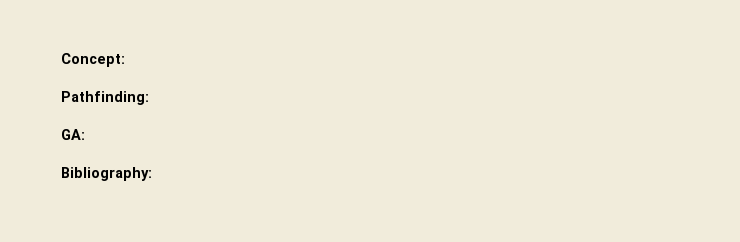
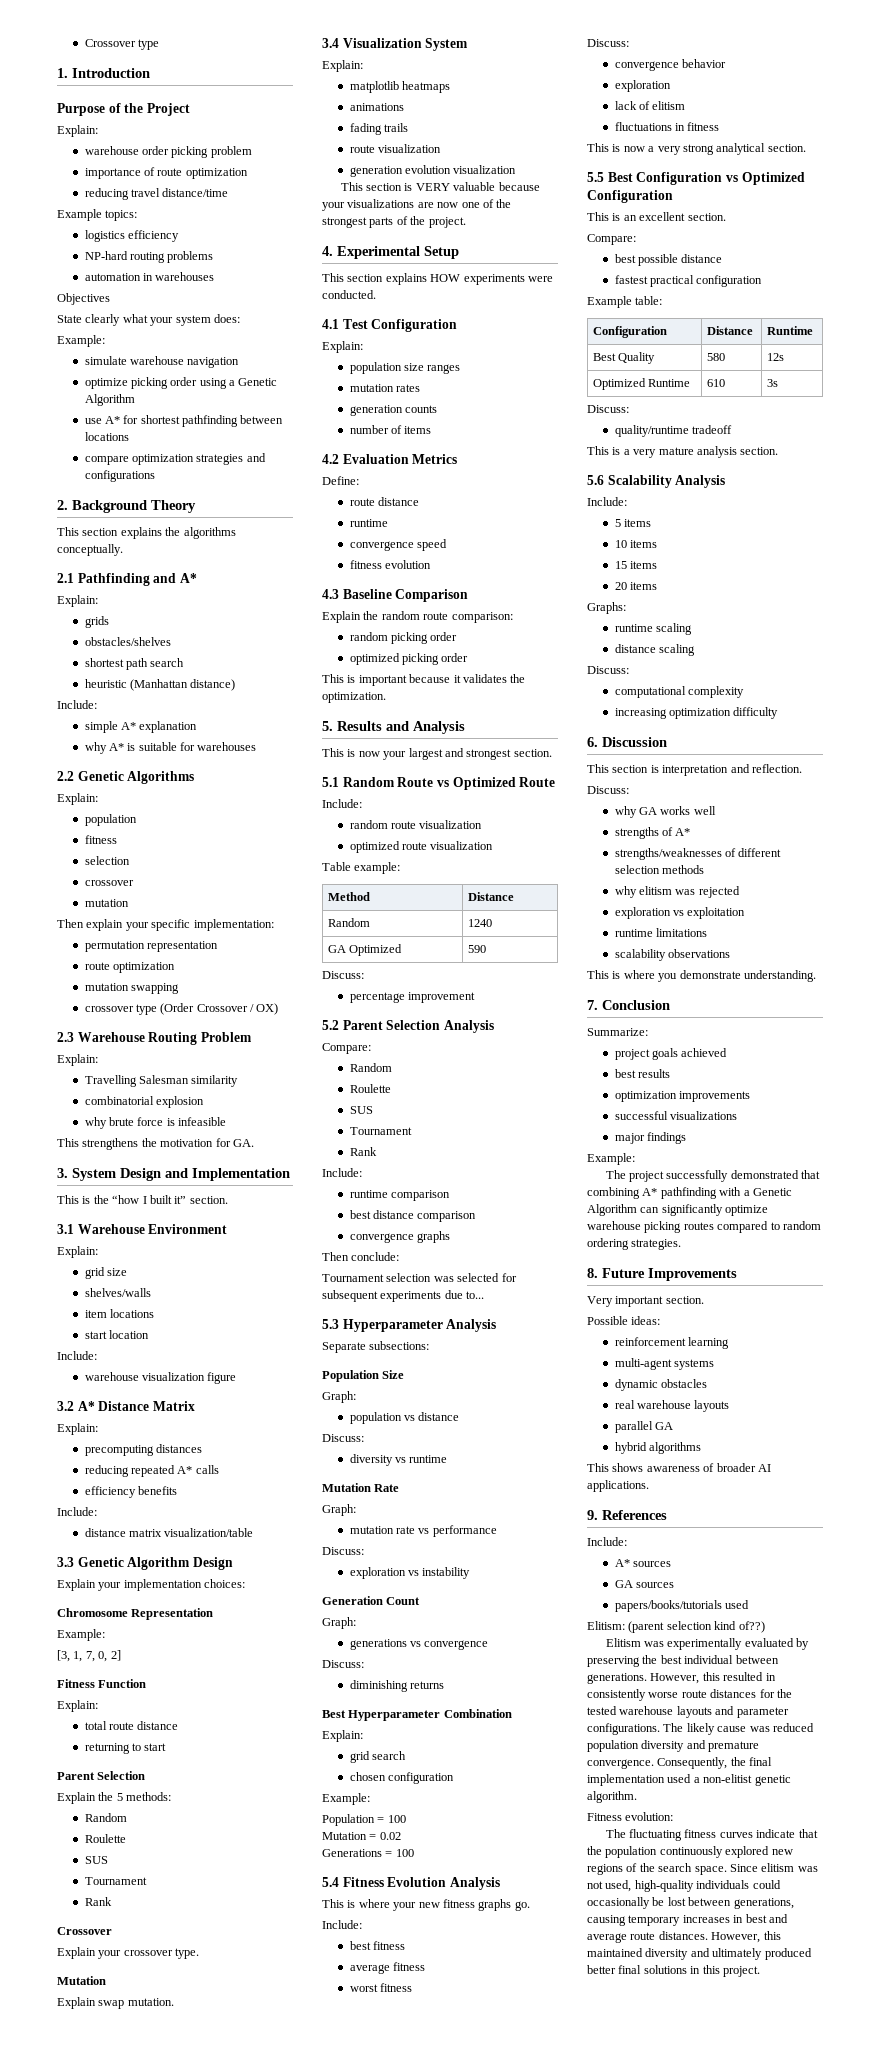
- Concept:
- Pathfinding:
- GA:
- Bibliography:
+ Crossover type
+ 1. Introduction
+ Purpose of the Project
+ Explain:
+ warehouse order picking problem
+ importance of route optimization
+ reducing travel distance/time
+ Example topics:
+ logistics efficiency
+ NP-hard routing problems
+ automation in warehouses
+ Objectives
+ State clearly what your system does:
+ Example:
+ simulate warehouse navigation
+ optimize picking order using a Genetic Algorithm
+ use A* for shortest pathfinding between locations
+ compare optimization strategies and configurations
+ 2. Background Theory
+ This section explains the algorithms conceptually.
+ 2.1 Pathfinding and A*
+ Explain:
+ grids
+ obstacles/shelves
+ shortest path search
+ heuristic (Manhattan distance)
+ Include:
+ simple A* explanation
+ why A* is suitable for warehouses
+ 2.2 Genetic Algorithms
+ Explain:
+ population
+ fitness
+ selection
+ crossover
+ mutation
+ Then explain your specific implementation:
+ permutation representation
+ route optimization
+ mutation swapping
+ crossover type (Order Crossover / OX)
+ 2.3 Warehouse Routing Problem
+ Explain:
+ Travelling Salesman similarity
+ combinatorial explosion
+ why brute force is infeasible
+ This strengthens the motivation for GA.
+ 3. System Design and Implementation
+ This is the “how I built it” section.
+ 3.1 Warehouse Environment
+ Explain:
+ grid size
+ shelves/walls
+ item locations
+ start location
+ Include:
+ warehouse visualization figure
+ 3.2 A* Distance Matrix
+ Explain:
+ precomputing distances
+ reducing repeated A* calls
+ efficiency benefits
+ Include:
+ distance matrix visualization/table
+ 3.3 Genetic Algorithm Design
+ Explain your implementation choices:
+ Chromosome Representation
+ Example:
+ [3, 1, 7, 0, 2]
+ Fitness Function
+ Explain:
+ total route distance
+ returning to start
+ Parent Selection
+ Explain the 5 methods:
+ Random
+ Roulette
+ SUS
+ Tournament
+ Rank
+ Crossover
+ Explain your crossover type.
+ Mutation
+ Explain swap mutation.
+ 3.4 Visualization System
+ Explain:
+ matplotlib heatmaps
+ animations
+ fading trails
+ route visualization
+ generation evolution visualization
+ This section is VERY valuable because your visualizations are now one of the strongest parts of the project.
+ 4. Experimental Setup
+ This section explains HOW experiments were conducted.
+ 4.1 Test Configuration
+ Explain:
+ population size ranges
+ mutation rates
+ generation counts
+ number of items
+ 4.2 Evaluation Metrics
+ Define:
+ route distance
+ runtime
+ convergence speed
+ fitness evolution
+ 4.3 Baseline Comparison
+ Explain the random route comparison:
+ random picking order
+ optimized picking order
+ This is important because it validates the optimization.
+ 5. Results and Analysis
+ This is now your largest and strongest section.
+ 5.1 Random Route vs Optimized Route
+ Include:
+ random route visualization
+ optimized route visualization
+ Table example:
+ Method | Distance
+ Random | 1240
+ GA Optimized | 590
+ Discuss:
+ percentage improvement
+ 5.2 Parent Selection Analysis
+ Compare:
+ Random
+ Roulette
+ SUS
+ Tournament
+ Rank
+ Include:
+ runtime comparison
+ best distance comparison
+ convergence graphs
+ Then conclude:
+ Tournament selection was selected for subsequent experiments due to...
+ 5.3 Hyperparameter Analysis
+ Separate subsections:
+ Population Size
+ Graph:
+ population vs distance
+ Discuss:
+ diversity vs runtime
+ Mutation Rate
+ Graph:
+ mutation rate vs performance
+ Discuss:
+ exploration vs instability
+ Generation Count
+ Graph:
+ generations vs convergence
+ Discuss:
+ diminishing returns
+ Best Hyperparameter Combination
+ Explain:
+ grid search
+ chosen configuration
+ Example:
+ Population = 100
+ Mutation = 0.02
+ Generations = 100
+ 5.4 Fitness Evolution Analysis
+ This is where your new fitness graphs go.
+ Include:
+ best fitness
+ average fitness
+ worst fitness
+ Discuss:
+ convergence behavior
+ exploration
+ lack of elitism
+ fluctuations in fitness
+ This is now a very strong analytical section.
+ 5.5 Best Configuration vs Optimized Configuration
+ This is an excellent section.
+ Compare:
+ best possible distance
+ fastest practical configuration
+ Example table:
+ Configuration | Distance | Runtime
+ Best Quality | 580 | 12s
+ Optimized Runtime | 610 | 3s
+ Discuss:
+ quality/runtime tradeoff
+ This is a very mature analysis section.
+ 5.6 Scalability Analysis
+ Include:
+ 5 items
+ 10 items
+ 15 items
+ 20 items
+ Graphs:
+ runtime scaling
+ distance scaling
+ Discuss:
+ computational complexity
+ increasing optimization difficulty
+ 6. Discussion
+ This section is interpretation and reflection.
+ Discuss:
+ why GA works well
+ strengths of A*
+ strengths/weaknesses of different selection methods
+ why elitism was rejected
+ exploration vs exploitation
+ runtime limitations
+ scalability observations
+ This is where you demonstrate understanding.
+ 7. Conclusion
+ Summarize:
+ project goals achieved
+ best results
+ optimization improvements
+ successful visualizations
+ major findings
+ Example:
+ The project successfully demonstrated that combining A* pathfinding with a Genetic Algorithm can significantly optimize warehouse picking routes compared to random ordering strategies.
+ 8. Future Improvements
+ Very important section.
+ Possible ideas:
+ reinforcement learning
+ multi-agent systems
+ dynamic obstacles
+ real warehouse layouts
+ parallel GA
+ hybrid algorithms
+ This shows awareness of broader AI applications.
+ 9. References
+ Include:
+ A* sources
+ GA sources
+ papers/books/tutorials used
+ Elitism: (parent selection kind of??)
+ Elitism was experimentally evaluated by preserving the best individual between generations. However, this resulted in consistently worse route distances for the tested warehouse layouts and parameter configurations. The likely cause was reduced population diversity and premature convergence. Consequently, the final implementation used a non-elitist genetic algorithm.
+ Fitness evolution:
+ The fluctuating fitness curves indicate that the population continuously explored new regions of the search space. Since elitism was not used, high-quality individuals could occasionally be lost between generations, causing temporary increases in best and average route distances. However, this maintained diversity and ultimately produced better final solutions in this project.

